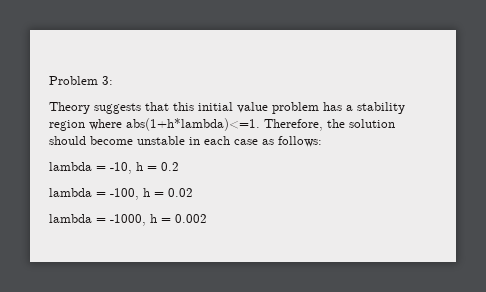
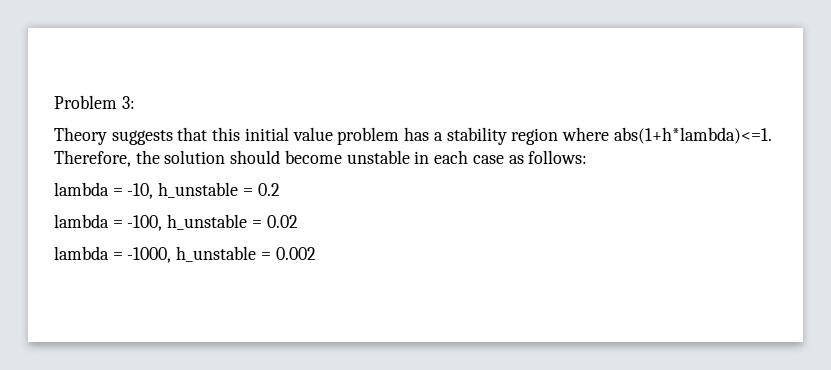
- lambda = -10, h = 0.2
+ lambda = -10, h_unstable = 0.2
- lambda = -100, h = 0.02
+ lambda = -100, h_unstable = 0.02
- lambda = -1000, h = 0.002
+ lambda = -1000, h_unstable = 0.002

